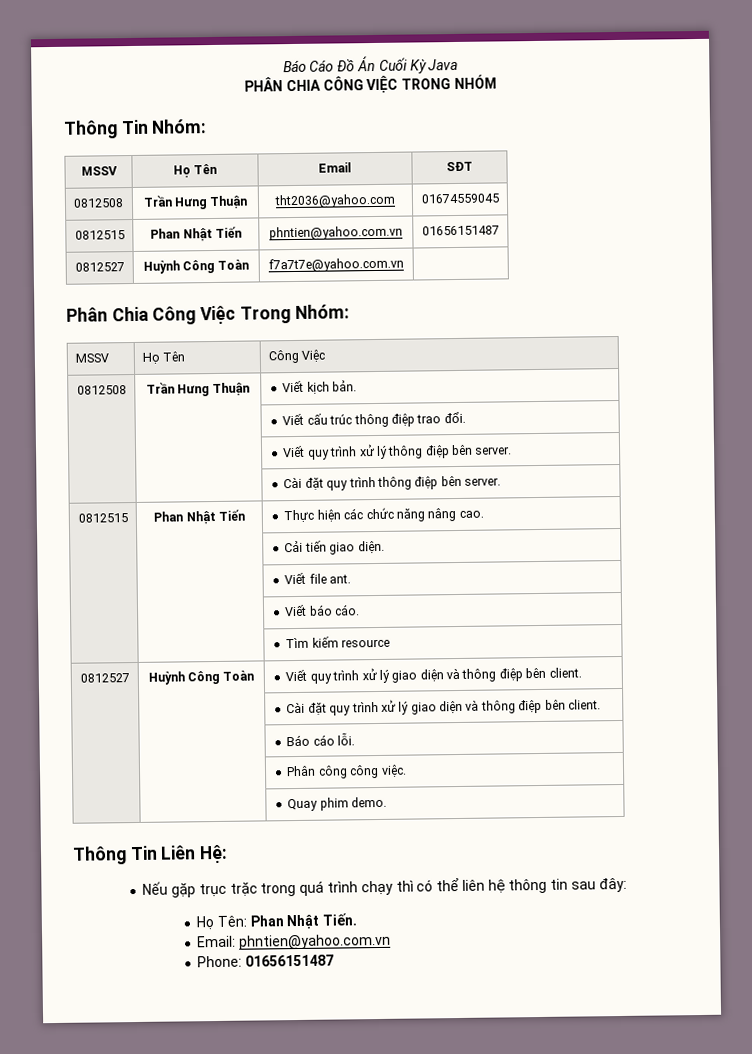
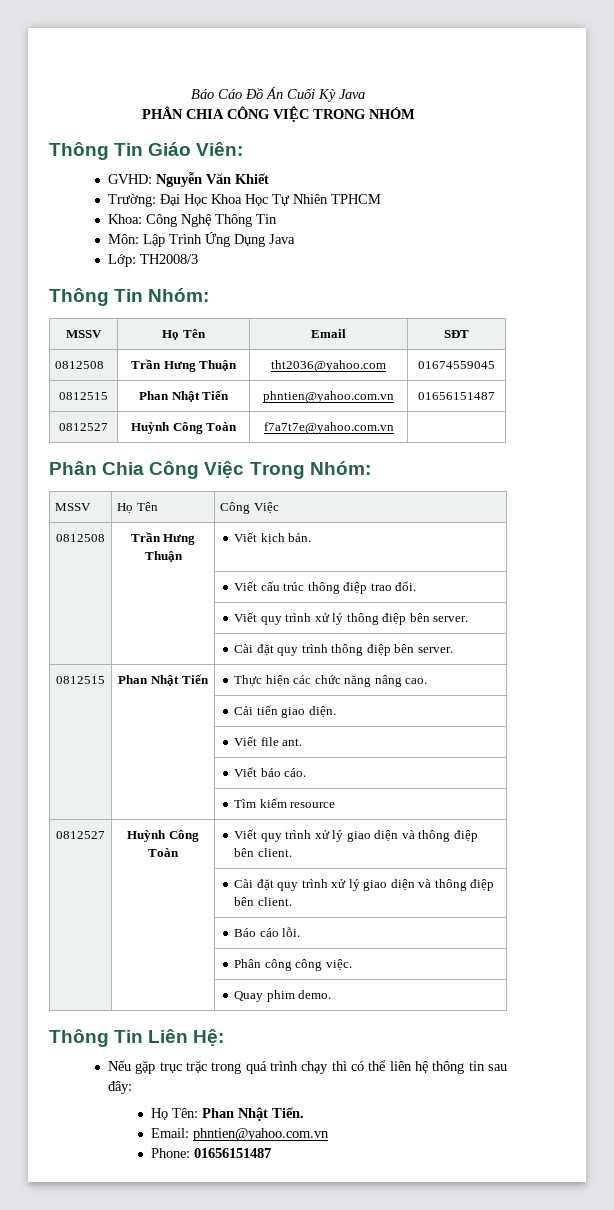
+ Thông Tin Giáo Viên:
+ GVHD: Nguyễn Văn Khiết
+ Trường: Đại Học Khoa Học Tự Nhiên TPHCM
+ Khoa: Công Nghệ Thông Tin
+ Môn: Lập Trình Ứng Dụng Java
+ Lớp: TH2008/3

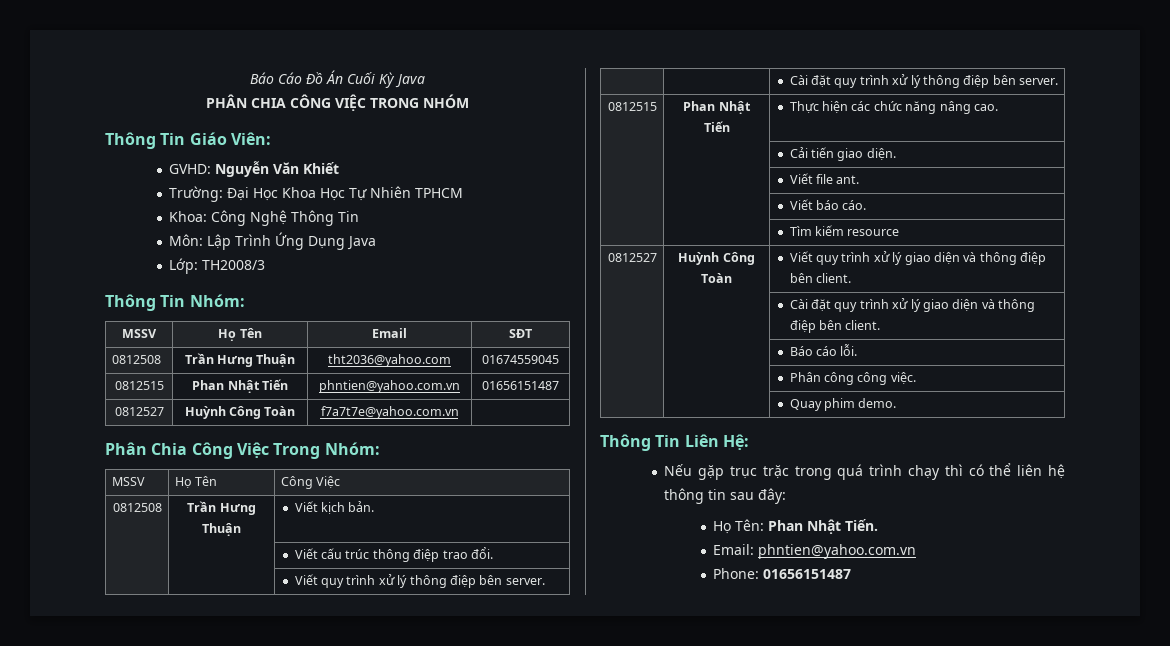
- | | Cài đặt quy trình thông điệp bên server.
+ | | Cài đặt quy trình xử lý thông điệp bên server.

